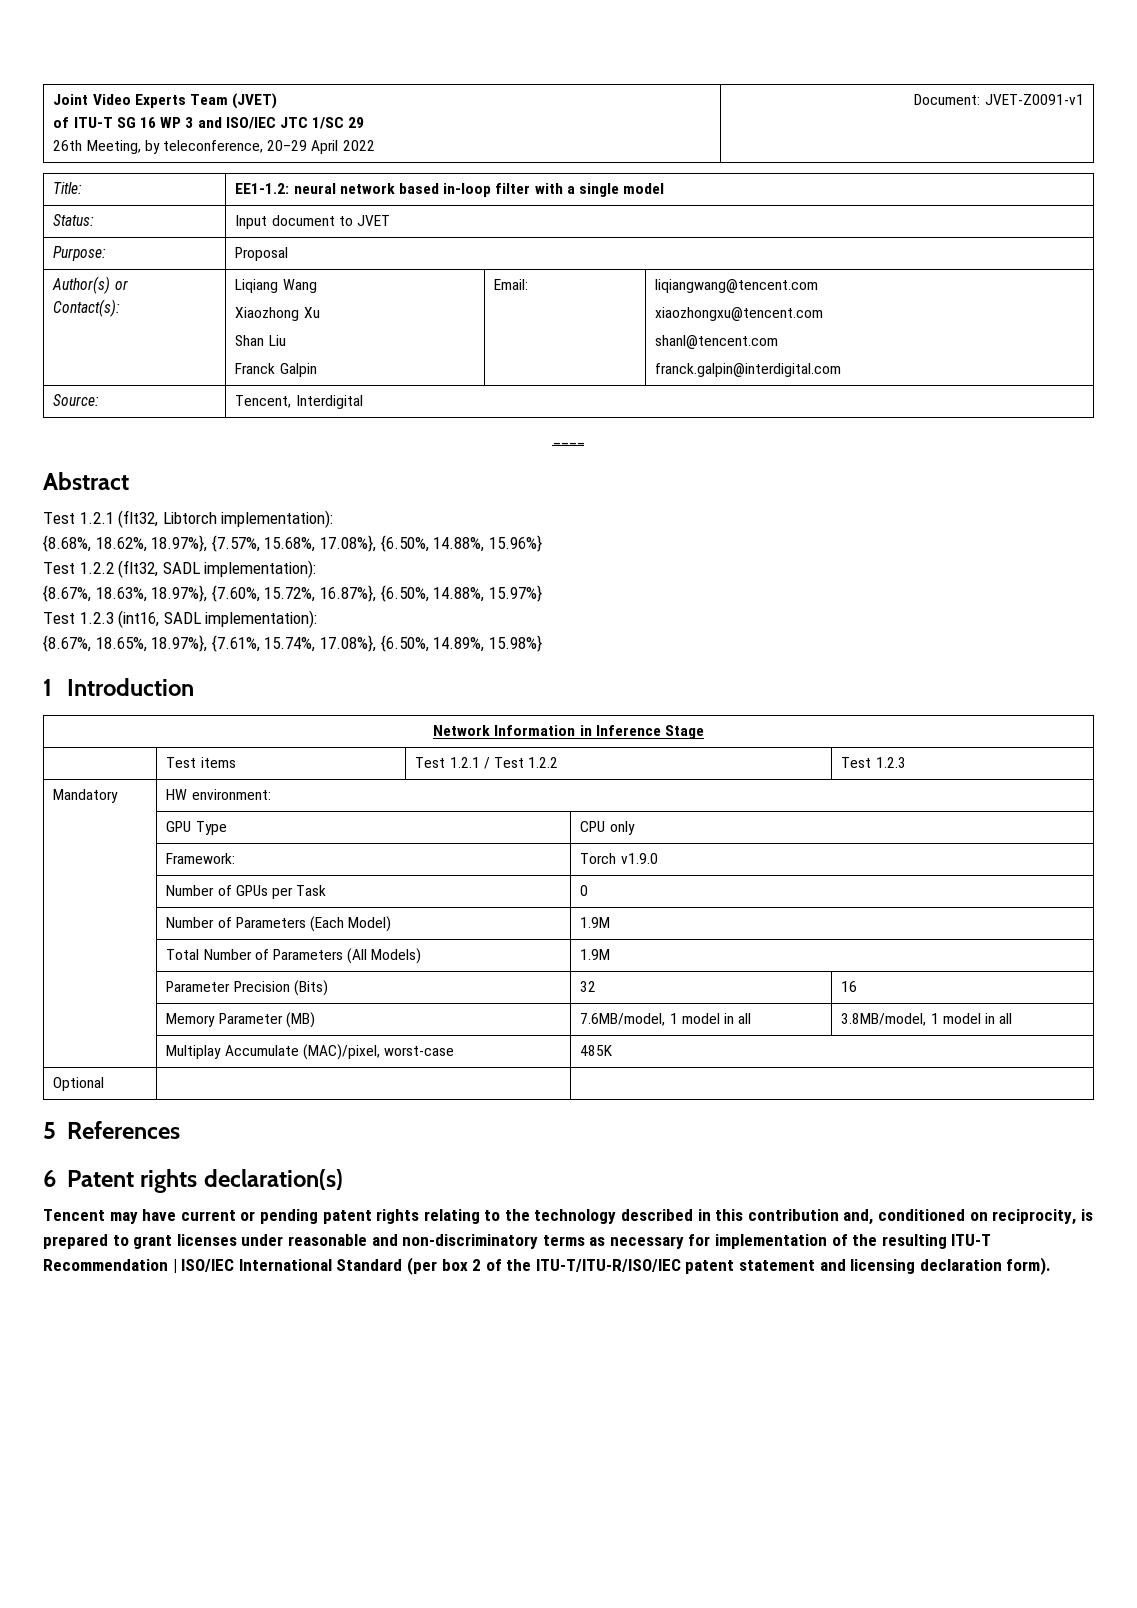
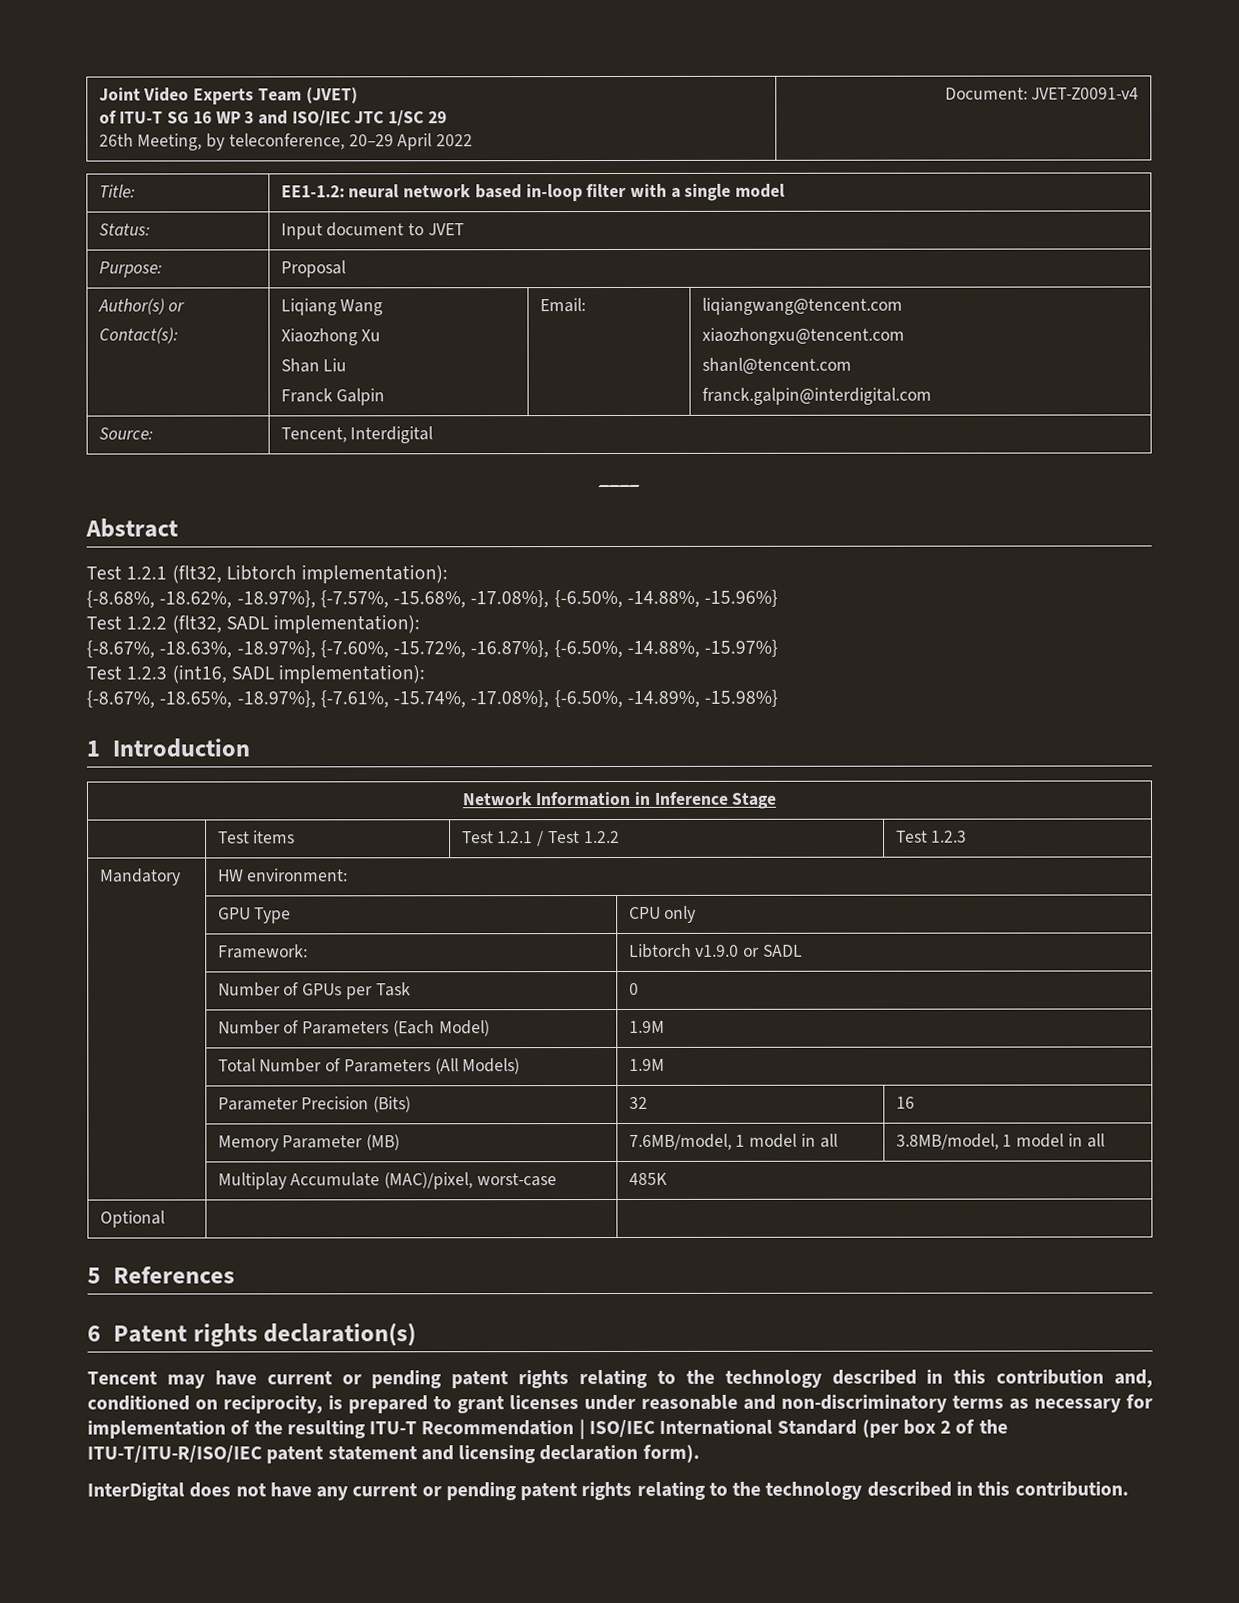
  Joint Video Experts Team (JVET)
  of ITU-T SG 16 WP 3 and ISO/IEC JTC 1/SC 29
- 26th Meeting, by teleconference, 20–29 April 2022 | Document: JVET-Z0091-v1
+ 26th Meeting, by teleconference, 20–29 April 2022 | Document: JVET-Z0091-v4
- {8.68%, 18.62%, 18.97%}, {7.57%, 15.68%, 17.08%}, {6.50%, 14.88%, 15.96%}
+ {-8.68%, -18.62%, -18.97%}, {-7.57%, -15.68%, -17.08%}, {-6.50%, -14.88%, -15.96%}
- {8.67%, 18.63%, 18.97%}, {7.60%, 15.72%, 16.87%}, {6.50%, 14.88%, 15.97%}
+ {-8.67%, -18.63%, -18.97%}, {-7.60%, -15.72%, -16.87%}, {-6.50%, -14.88%, -15.97%}
- {8.67%, 18.65%, 18.97%}, {7.61%, 15.74%, 17.08%}, {6.50%, 14.89%, 15.98%}
+ {-8.67%, -18.65%, -18.97%}, {-7.61%, -15.74%, -17.08%}, {-6.50%, -14.89%, -15.98%}
- | Framework: | Torch v1.9.0
+ | Framework: | Libtorch v1.9.0 or SADL
+ InterDigital does not have any current or pending patent rights relating to the technology described in this contribution.

